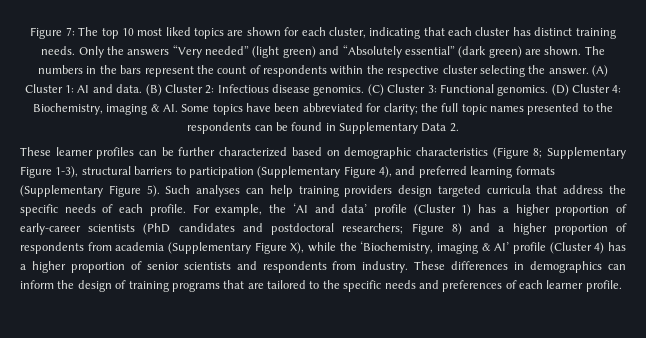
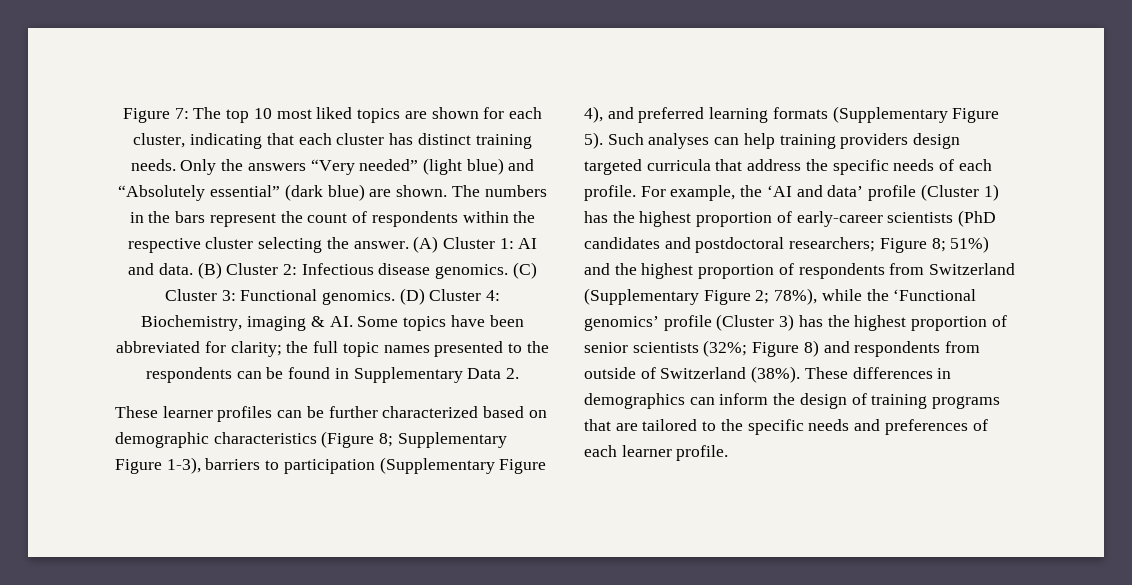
- Only the answers “Very needed” (light green) and “Absolutely essential” (dark green) are shown.
+ Only the answers “Very needed” (light blue) and “Absolutely essential” (dark blue) are shown.
- These learner profiles can be further characterized based on demographic characteristics (Figure 8; Supplementary Figure 1-3), structural barriers to participation (Supplementary Figure 4), and preferred learning formats (Supplementary Figure 5).
+ These learner profiles can be further characterized based on demographic characteristics (Figure 8; Supplementary Figure 1-3), barriers to participation (Supplementary Figure 4), and preferred learning formats (Supplementary Figure 5).
- For example, the ‘AI and data’ profile (Cluster 1) has a higher proportion of early-career scientists (PhD candidates and postdoctoral researchers; Figure 8) and a higher proportion of respondents from academia (Supplementary Figure X), while the ‘Biochemistry, imaging & AI’ profile (Cluster 4) has a higher proportion of senior scientists and respondents from industry.
+ For example, the ‘AI and data’ profile (Cluster 1) has the highest proportion of early-career scientists (PhD candidates and postdoctoral researchers; Figure 8; 51%) and the highest proportion of respondents from Switzerland (Supplementary Figure 2; 78%), while the ‘Functional genomics’ profile (Cluster 3) has the highest proportion of senior scientists (32%; Figure 8) and respondents from outside of Switzerland (38%).

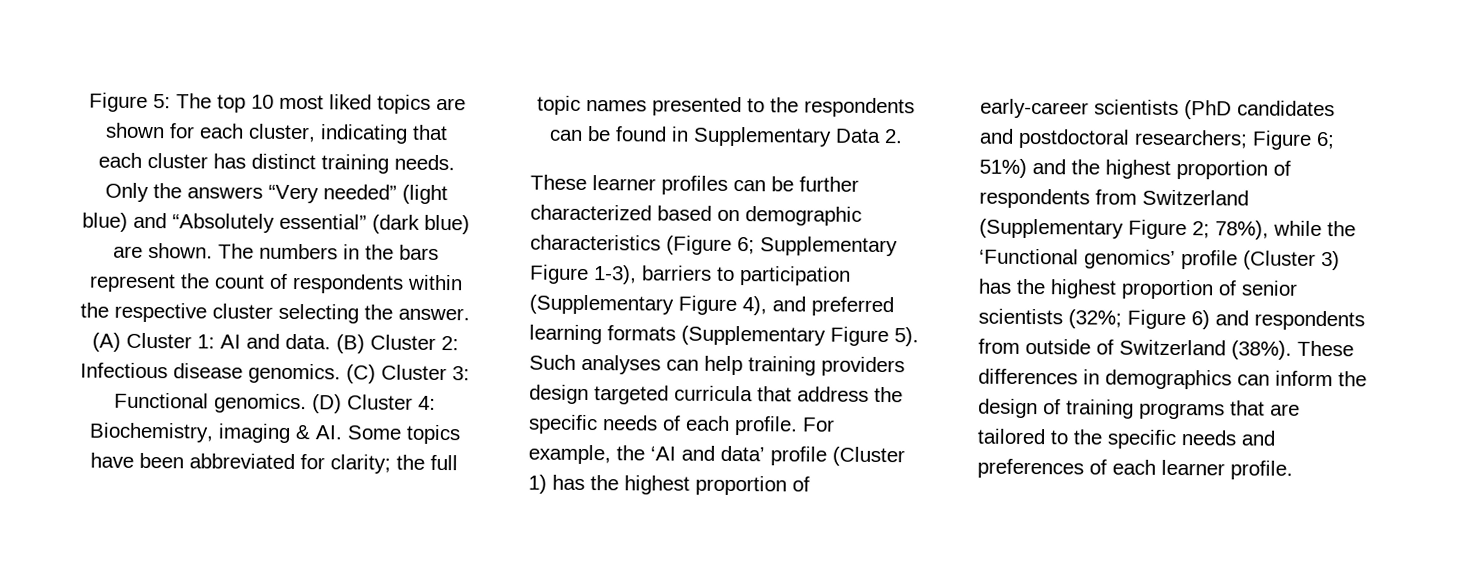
- Figure 7: The top 10 most liked topics are shown for each cluster, indicating that each cluster has distinct training needs.
+ Figure 5: The top 10 most liked topics are shown for each cluster, indicating that each cluster has distinct training needs.
- These learner profiles can be further characterized based on demographic characteristics (Figure 8; Supplementary Figure 1-3), barriers to participation (Supplementary Figure 4), and preferred learning formats (Supplementary Figure 5).
+ These learner profiles can be further characterized based on demographic characteristics (Figure 6; Supplementary Figure 1-3), barriers to participation (Supplementary Figure 4), and preferred learning formats (Supplementary Figure 5).
- For example, the ‘AI and data’ profile (Cluster 1) has the highest proportion of early-career scientists (PhD candidates and postdoctoral researchers; Figure 8; 51%) and the highest proportion of respondents from Switzerland (Supplementary Figure 2; 78%), while the ‘Functional genomics’ profile (Cluster 3) has the highest proportion of senior scientists (32%; Figure 8) and respondents from outside of Switzerland (38%).
+ For example, the ‘AI and data’ profile (Cluster 1) has the highest proportion of early-career scientists (PhD candidates and postdoctoral researchers; Figure 6; 51%) and the highest proportion of respondents from Switzerland (Supplementary Figure 2; 78%), while the ‘Functional genomics’ profile (Cluster 3) has the highest proportion of senior scientists (32%; Figure 6) and respondents from outside of Switzerland (38%).

